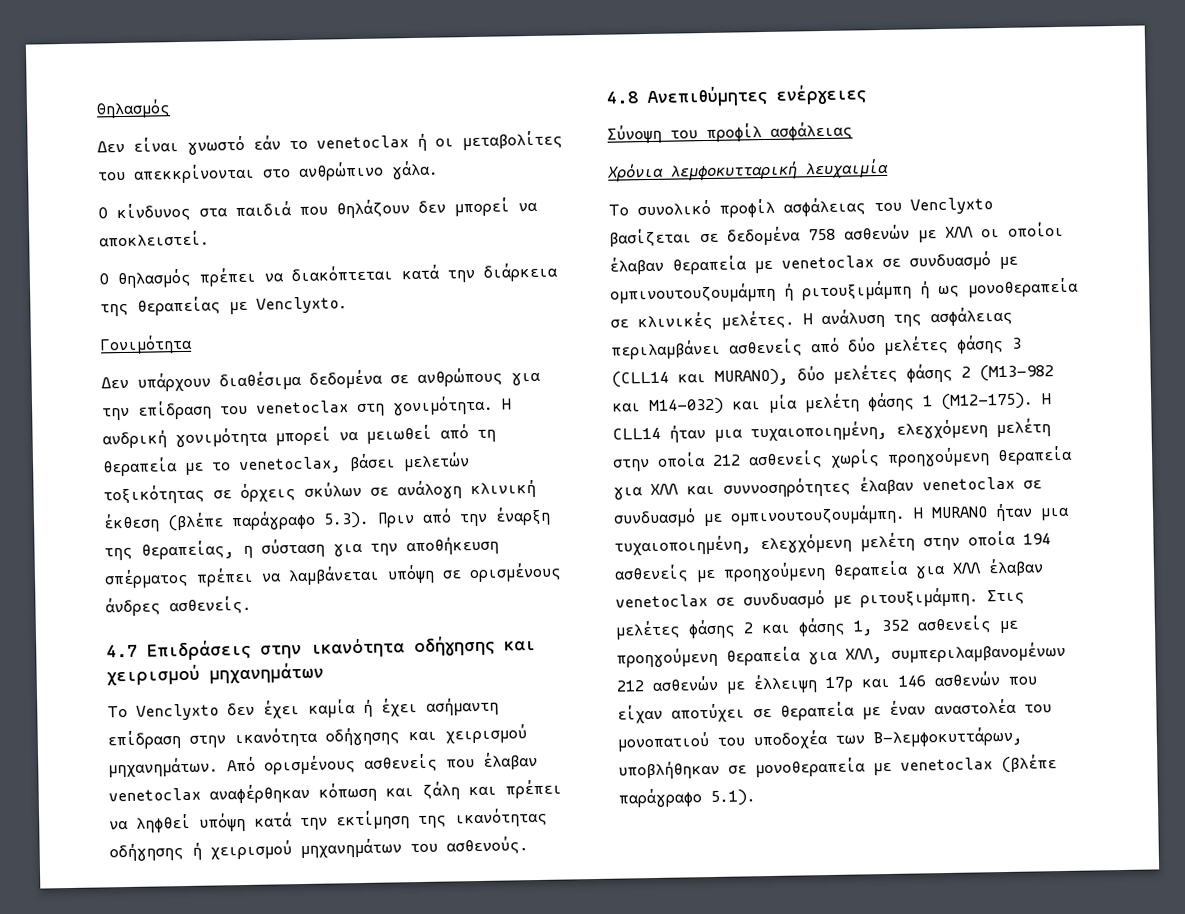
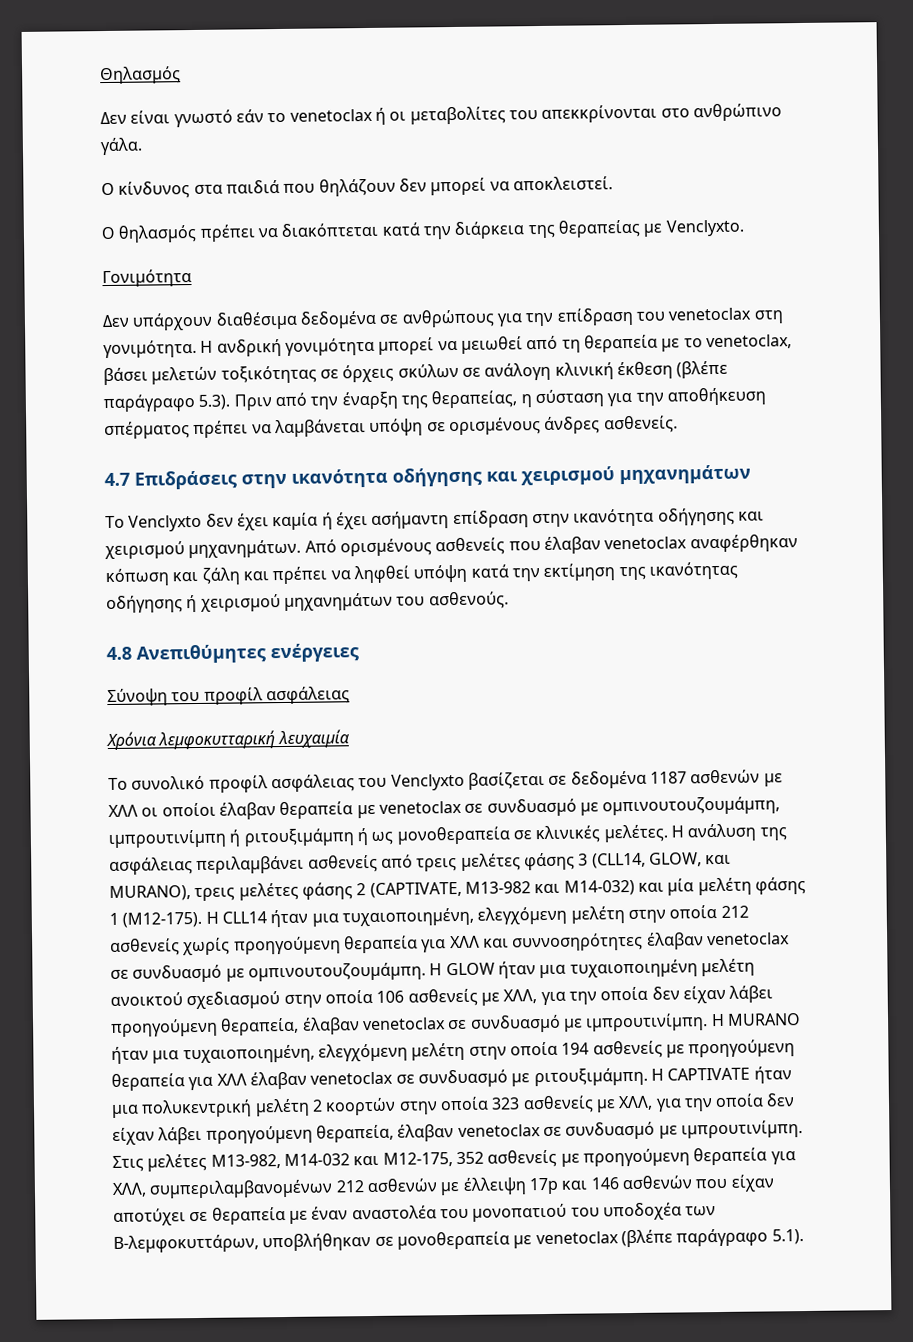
- Το συνολικό προφίλ ασφάλειας του Venclyxto βασίζεται σε δεδομένα 758 ασθενών με ΧΛΛ οι οποίοι έλαβαν θεραπεία με venetoclax σε συνδυασμό με ομπινουτουζουμάμπη ή ριτουξιμάμπη ή ως μονοθεραπεία σε κλινικές μελέτες.
+ Το συνολικό προφίλ ασφάλειας του Venclyxto βασίζεται σε δεδομένα 1187 ασθενών με ΧΛΛ οι οποίοι έλαβαν θεραπεία με venetoclax σε συνδυασμό με ομπινουτουζουμάμπη, ιμπρουτινίμπη ή ριτουξιμάμπη ή ως μονοθεραπεία σε κλινικές μελέτες.
- Η ανάλυση της ασφάλειας περιλαμβάνει ασθενείς από δύο μελέτες φάσης 3 (CLL14 και MURANO), δύο μελέτες φάσης 2 (M13-982 και M14-032) και μία μελέτη φάσης 1 (M12-175).
+ Η ανάλυση της ασφάλειας περιλαμβάνει ασθενείς από τρεις μελέτες φάσης 3 (CLL14, GLOW, και MURANO), τρεις μελέτες φάσης 2 (CAPTIVATE, M13-982 και M14-032) και μία μελέτη φάσης 1 (M12-175).
- Η MURANO ήταν μια τυχαιοποιημένη, ελεγχόμενη μελέτη στην οποία 194 ασθενείς με προηγούμενη θεραπεία για ΧΛΛ έλαβαν venetoclax σε συνδυασμό με ριτουξιμάμπη.
+ Η GLOW ήταν μια τυχαιοποιημένη μελέτη ανοικτού σχεδιασμού στην οποία 106 ασθενείς με ΧΛΛ, για την οποία δεν είχαν λάβει προηγούμενη θεραπεία, έλαβαν venetoclax σε συνδυασμό με ιμπρουτινίμπη. Η MURANO ήταν μια τυχαιοποιημένη, ελεγχόμενη μελέτη στην οποία 194 ασθενείς με προηγούμενη θεραπεία για ΧΛΛ έλαβαν venetoclax σε συνδυασμό με ριτουξιμάμπη.
- Στις μελέτες φάσης 2 και φάσης 1, 352 ασθενείς με προηγούμενη θεραπεία για ΧΛΛ, συμπεριλαμβανομένων 212 ασθενών με έλλειψη 17p και 146 ασθενών που είχαν αποτύχει σε θεραπεία με έναν αναστολέα του μονοπατιού του υποδοχέα των Β-λεμφοκυττάρων, υποβλήθηκαν σε μονοθεραπεία με venetoclax (βλέπε παράγραφο 5.1).
+ Η CAPTIVATE ήταν μια πολυκεντρική μελέτη 2 κοορτών στην οποία 323 ασθενείς με ΧΛΛ, για την οποία δεν είχαν λάβει προηγούμενη θεραπεία, έλαβαν venetoclax σε συνδυασμό με ιμπρουτινίμπη. Στις μελέτες M13-982, M14-032 και M12-175, 352 ασθενείς με προηγούμενη θεραπεία για ΧΛΛ, συμπεριλαμβανομένων 212 ασθενών με έλλειψη 17p και 146 ασθενών που είχαν αποτύχει σε θεραπεία με έναν αναστολέα του μονοπατιού του υποδοχέα των Β-λεμφοκυττάρων, υποβλήθηκαν σε μονοθεραπεία με venetoclax (βλέπε παράγραφο 5.1).

